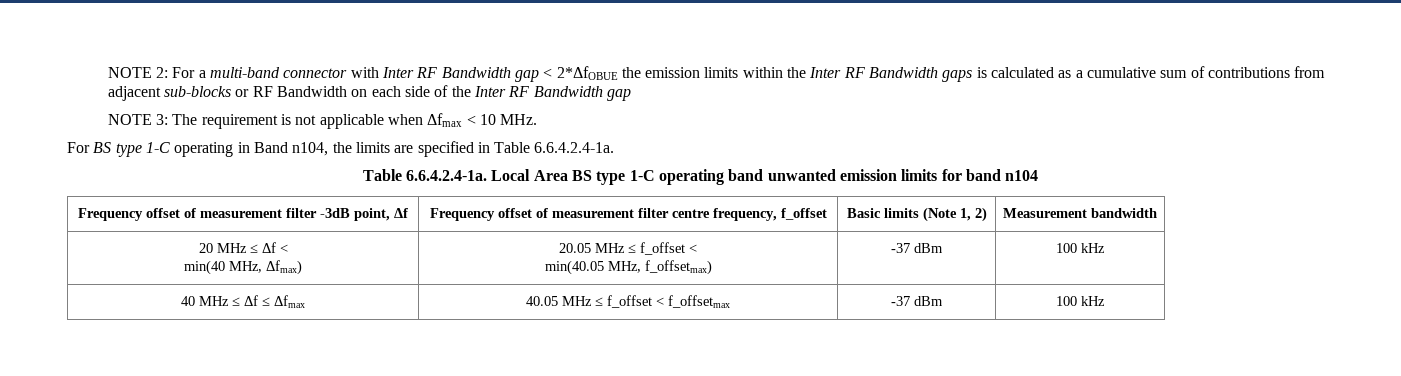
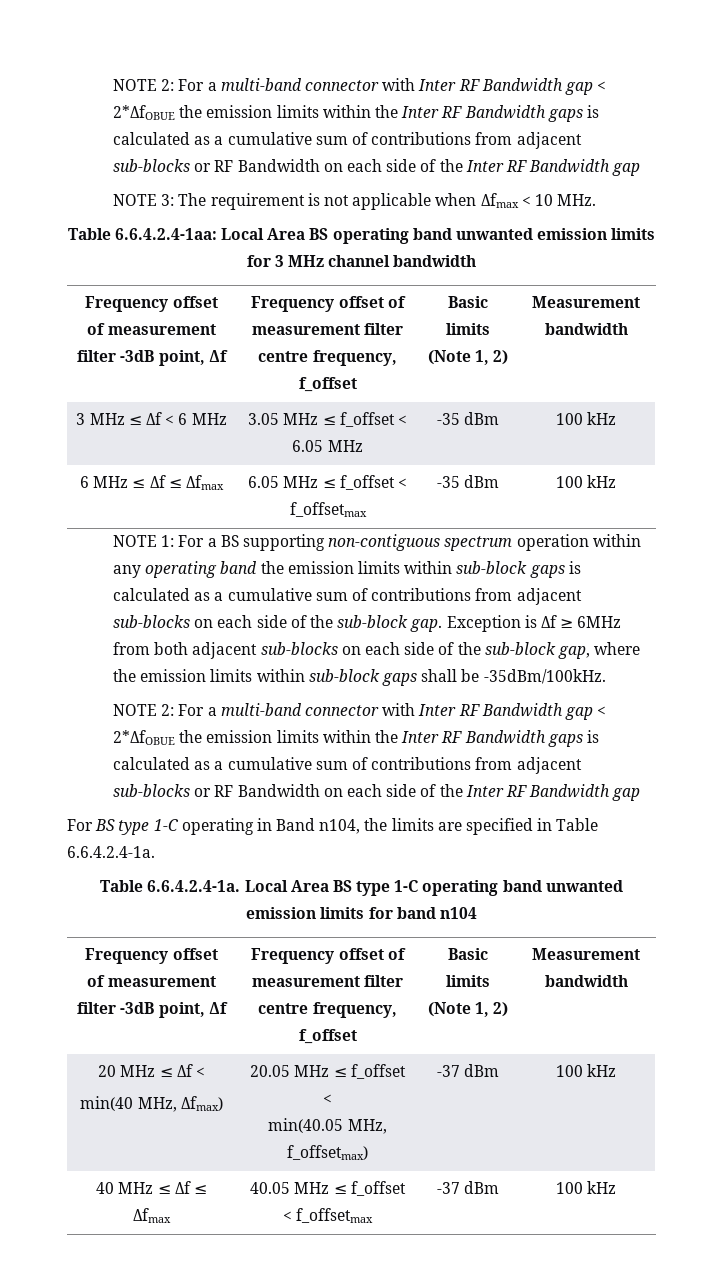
+ Table 6.6.4.2.4-1aa: Local Area BS operating band unwanted emission limits for 3 MHz channel bandwidth
+ Frequency offset of measurement filter -3dB point, Δf | Frequency offset of measurement filter centre frequency, f_offset | Basic limits (Note 1, 2) | Measurement bandwidth
+ 3 MHz ≤ Δf < 6 MHz | 3.05 MHz ≤ f_offset < 6.05 MHz | -35 dBm | 100 kHz
+ 6 MHz ≤ Δf ≤ Δfmax | 6.05 MHz ≤ f_offset < f_offsetmax | -35 dBm | 100 kHz
+ NOTE 1: For a BS supporting non-contiguous spectrum operation within any operating band the emission limits within sub-block gaps is calculated as a cumulative sum of contributions from adjacent sub-blocks on each side of the sub-block gap. Exception is Δf ≥ 6MHz from both adjacent sub-blocks on each side of the sub-block gap, where the emission limits within sub-block gaps shall be -35dBm/100kHz.
+ NOTE 2: For a multi-band connector with Inter RF Bandwidth gap < 2*ΔfOBUE the emission limits within the Inter RF Bandwidth gaps is calculated as a cumulative sum of contributions from adjacent sub-blocks or RF Bandwidth on each side of the Inter RF Bandwidth gap

